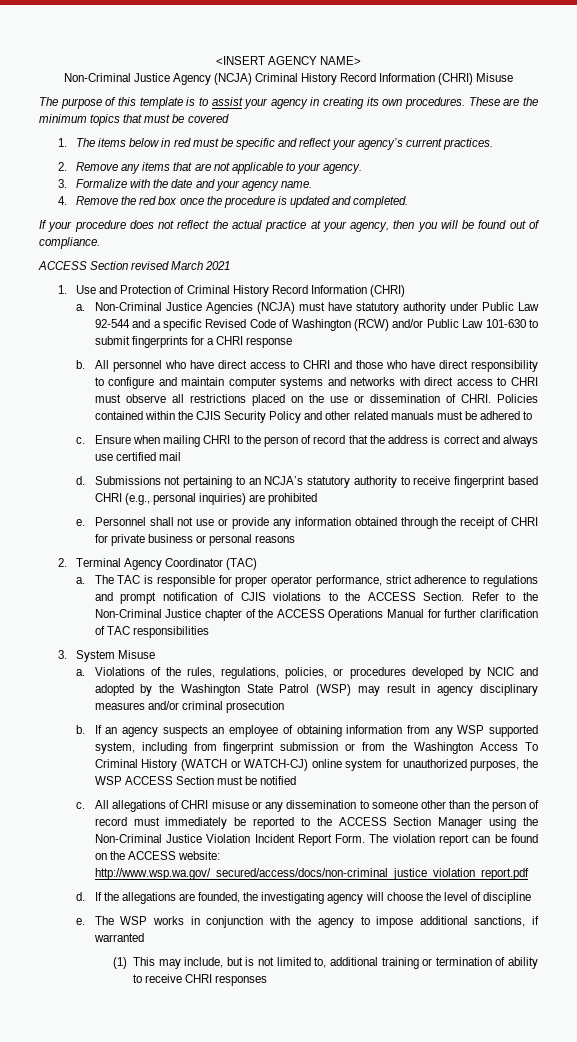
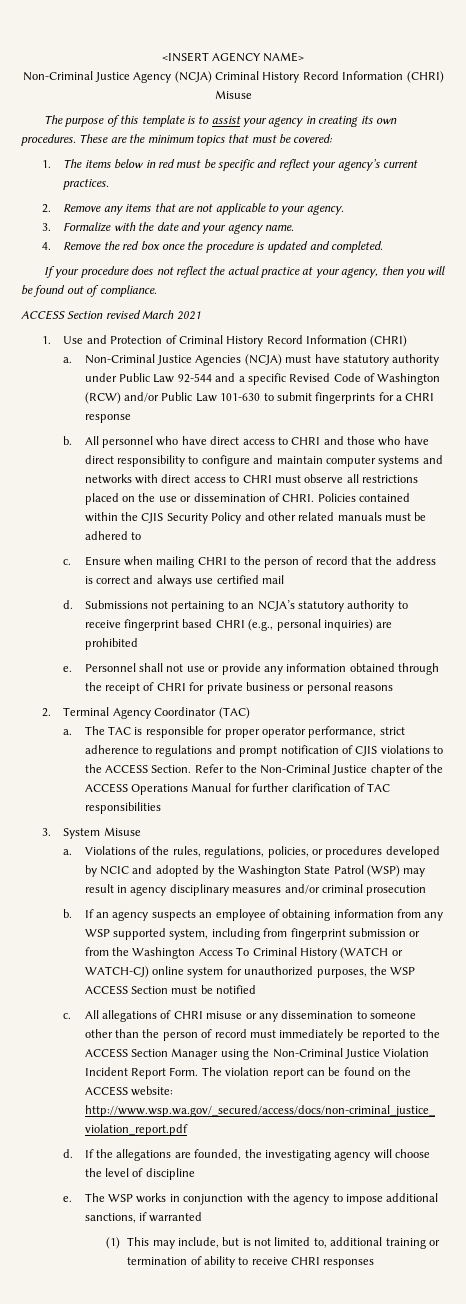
- These are the minimum topics that must be covered
+ These are the minimum topics that must be covered:

